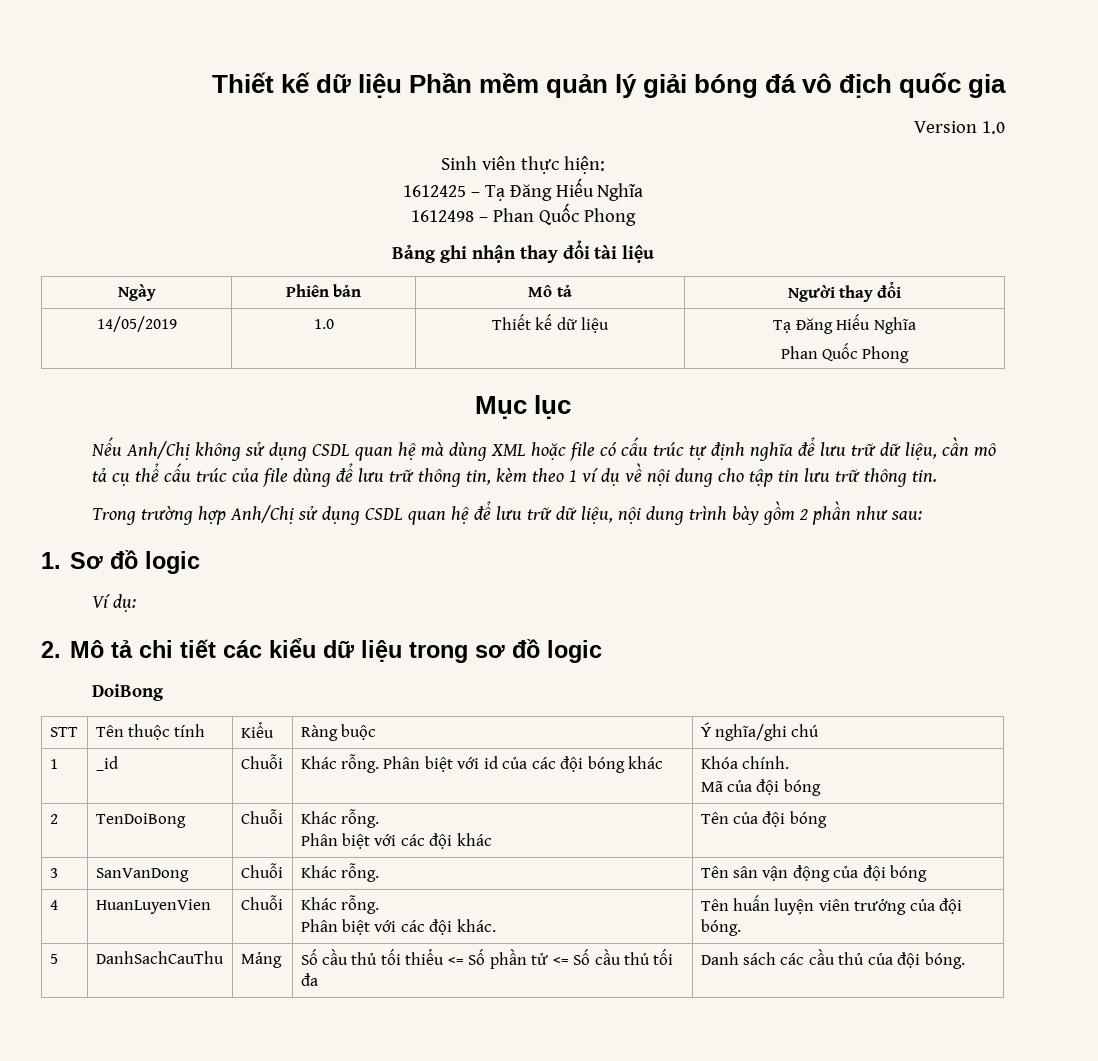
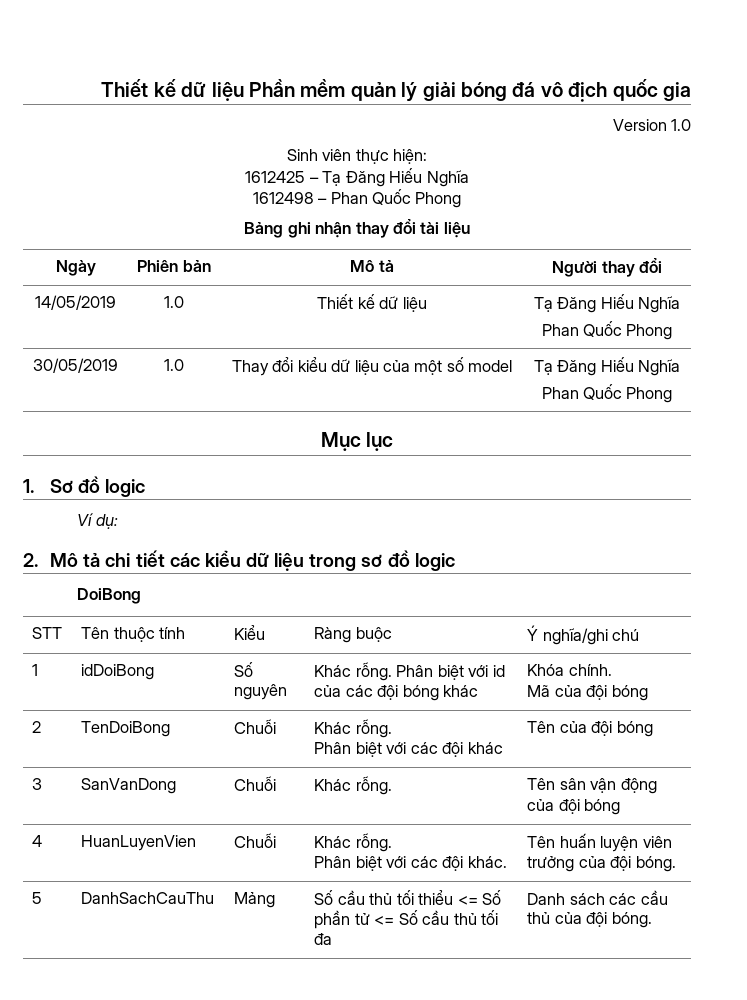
+ 30/05/2019 | 1.0 | Thay đổi kiểu dữ liệu của một số model | Tạ Đăng Hiếu Nghĩa
+ Phan Quốc Phong
  Mục lục
- Nếu Anh/Chị không sử dụng CSDL quan hệ mà dùng XML hoặc file có cấu trúc tự định nghĩa để lưu trữ dữ liệu, cần mô tả cụ thể cấu trúc của file dùng để lưu trữ thông tin, kèm theo 1 ví dụ về nội dung cho tập tin lưu trữ thông tin.
- Trong trường hợp Anh/Chị sử dụng CSDL quan hệ để lưu trữ dữ liệu, nội dung trình bày gồm 2 phần như sau:
- 1 | _id | Chuỗi | Khác rỗng. Phân biệt với id của các đội bóng khác | Khóa chính.
+ 1 | idDoiBong | Số nguyên | Khác rỗng. Phân biệt với id của các đội bóng khác | Khóa chính.

